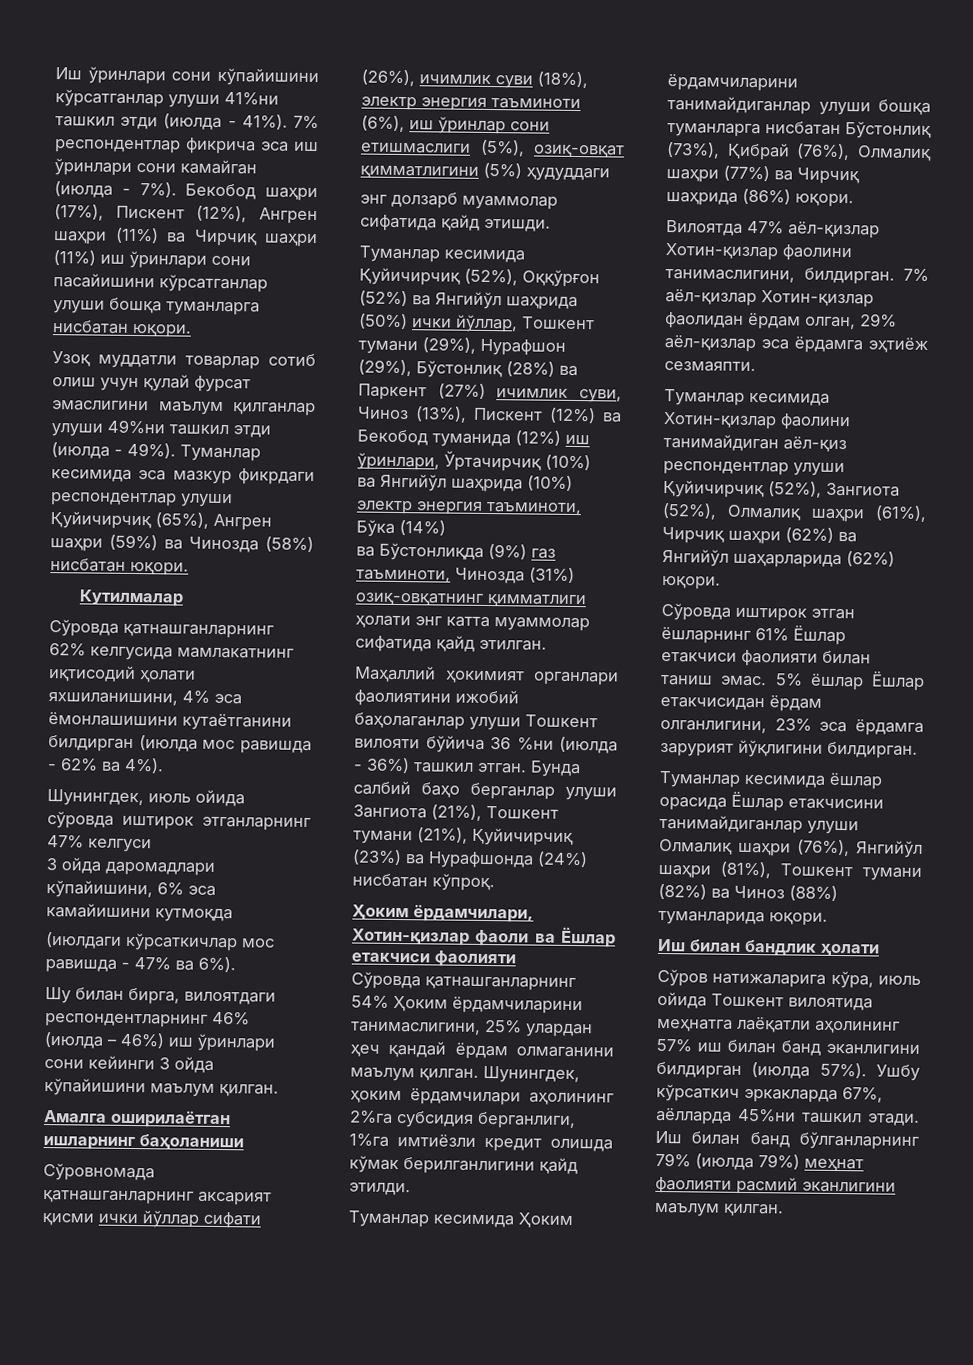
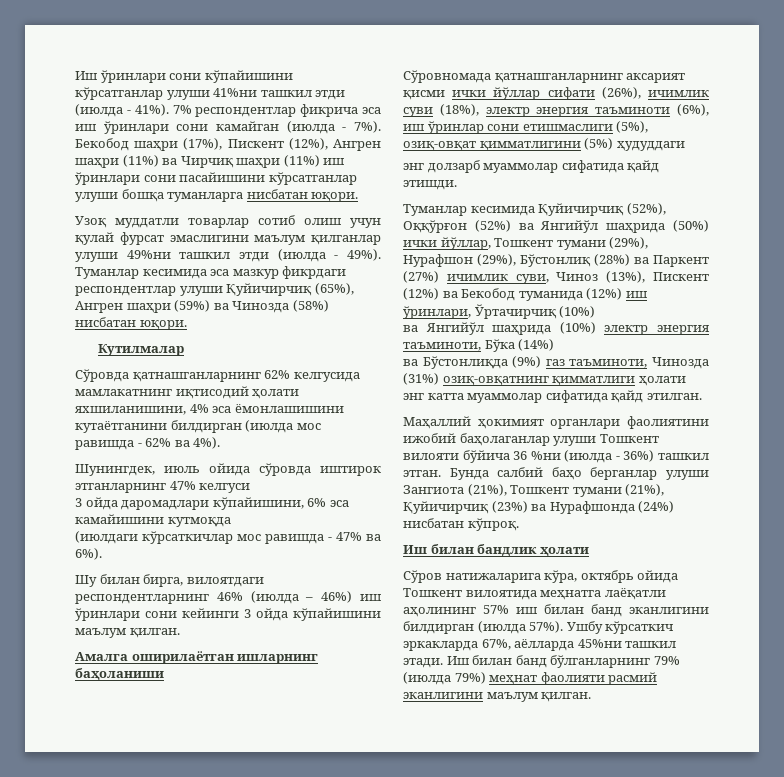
- Ҳоким ёрдамчилари, Хотин-қизлар фаоли ва Ёшлар етакчиси фаолияти
- Сўровда қатнашганларнинг 54% Ҳоким ёрдамчиларини танимаслигини, 25% улардан ҳеч қандай ёрдам олмаганини маълум қилган. Шунингдек, ҳоким ёрдамчилари аҳолининг 2%га субсидия берганлиги, 1%га имтиёзли кредит олишда кўмак берилганлигини қайд этилди.
- Туманлар кесимида Ҳоким ёрдамчиларини танимайдиганлар улуши бошқа туманларга нисбатан Бўстонлиқ (73%), Қибрай (76%), Олмалиқ шаҳри (77%) ва Чирчиқ шаҳрида (86%) юқори.
- Вилоятда 47% аёл-қизлар Хотин-қизлар фаолини танимаслигини, билдирган. 7% аёл-қизлар Хотин-қизлар фаолидан ёрдам олган, 29% аёл-қизлар эса ёрдамга эҳтиёж сезмаяпти.
- Туманлар кесимида Хотин-қизлар фаолини танимайдиган аёл-қиз респондентлар улуши Қуйичирчиқ (52%), Зангиота (52%), Олмалиқ шаҳри (61%), Чирчиқ шаҳри (62%) ва Янгийўл шаҳарларида (62%) юқори.
- Сўровда иштирок этган ёшларнинг 61% Ёшлар етакчиси фаолияти билан таниш эмас. 5% ёшлар Ёшлар етакчисидан ёрдам олганлигини, 23% эса ёрдамга зарурият йўқлигини билдирган.
- Туманлар кесимида ёшлар орасида Ёшлар етакчисини танимайдиганлар улуши Олмалиқ шаҳри (76%), Янгийўл шаҳри (81%), Тошкент тумани (82%) ва Чиноз (88%) туманларида юқори.
- Сўров натижаларига кўра, июль ойида Тошкент вилоятида меҳнатга лаёқатли аҳолининг 57% иш билан банд эканлигини билдирган (июлда 57%).
+ Сўров натижаларига кўра, октябрь ойида Тошкент вилоятида меҳнатга лаёқатли аҳолининг 57% иш билан банд эканлигини билдирган (июлда 57%).

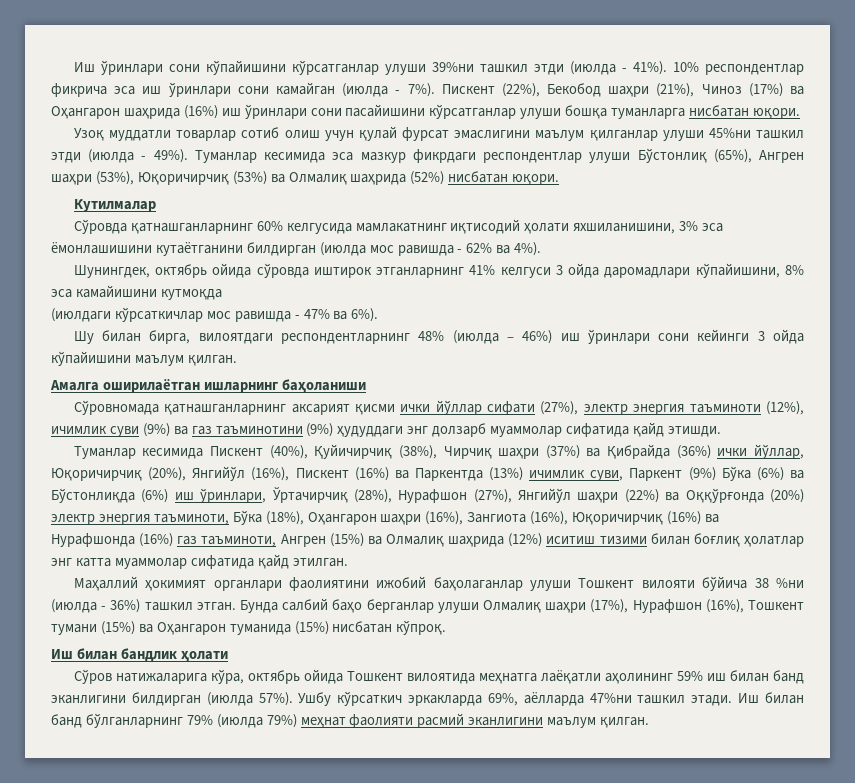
- Иш ўринлари сони кўпайишини кўрсатганлар улуши 41%ни ташкил этди (июлда - 41%).
+ Иш ўринлари сони кўпайишини кўрсатганлар улуши 39%ни ташкил этди (июлда - 41%).
- 7% респондентлар фикрича эса иш ўринлари сони камайган (июлда - 7%).
+ 10% респондентлар фикрича эса иш ўринлари сони камайган (июлда - 7%).
- Бекобод шаҳри (17%), Пискент (12%), Ангрен шаҳри (11%) ва Чирчиқ шаҳри (11%) иш ўринлари сони пасайишини кўрсатганлар улуши бошқа туманларга нисбатан юқори.
+ Пискент (22%), Бекобод шаҳри (21%), Чиноз (17%) ва Оҳангарон шаҳрида (16%) иш ўринлари сони пасайишини кўрсатганлар улуши бошқа туманларга нисбатан юқори.
- Узоқ муддатли товарлар сотиб олиш учун қулай фурсат эмаслигини маълум қилганлар улуши 49%ни ташкил этди (июлда - 49%).
+ Узоқ муддатли товарлар сотиб олиш учун қулай фурсат эмаслигини маълум қилганлар улуши 45%ни ташкил этди (июлда - 49%).
- Туманлар кесимида эса мазкур фикрдаги респондентлар улуши Қуйичирчиқ (65%), Ангрен шаҳри (59%) ва Чинозда (58%) нисбатан юқори.
+ Туманлар кесимида эса мазкур фикрдаги респондентлар улуши Бўстонлиқ (65%), Ангрен шаҳри (53%), Юқоричирчиқ (53%) ва Олмалиқ шаҳрида (52%) нисбатан юқори.
- Сўровда қатнашганларнинг 62% келгусида мамлакатнинг иқтисодий ҳолати яхшиланишини, 4% эса ёмонлашишини кутаётганини билдирган (июлда мос равишда - 62% ва 4%).
+ Сўровда қатнашганларнинг 60% келгусида мамлакатнинг иқтисодий ҳолати яхшиланишини, 3% эса ёмонлашишини кутаётганини билдирган (июлда мос равишда - 62% ва 4%).
- Шунингдек, июль ойида сўровда иштирок этганларнинг 47% келгуси
- 3 ойда даромадлари кўпайишини, 6% эса камайишини кутмоқда
+ Шунингдек, октябрь ойида сўровда иштирок этганларнинг 41% келгуси 3 ойда даромадлари кўпайишини, 8% эса камайишини кутмоқда
- Шу билан бирга, вилоятдаги респондентларнинг 46% (июлда – 46%) иш ўринлари сони кейинги 3 ойда кўпайишини маълум қилган.
+ Шу билан бирга, вилоятдаги респондентларнинг 48% (июлда – 46%) иш ўринлари сони кейинги 3 ойда кўпайишини маълум қилган.
- Сўровномада қатнашганларнинг аксарият қисми ички йўллар сифати (26%), ичимлик суви (18%), электр энергия таъминоти (6%), иш ўринлар сони етишмаслиги (5%), озиқ-овқат қимматлигини (5%) ҳудуддаги
- энг долзарб муаммолар сифатида қайд этишди.
+ Сўровномада қатнашганларнинг аксарият қисми ички йўллар сифати (27%), электр энергия таъминоти (12%), ичимлик суви (9%) ва газ таъминотини (9%) ҳудуддаги энг долзарб муаммолар сифатида қайд этишди.
- Туманлар кесимида Қуйичирчиқ (52%), Оққўрғон (52%) ва Янгийўл шаҳрида (50%) ички йўллар, Тошкент тумани (29%), Нурафшон (29%), Бўстонлиқ (28%) ва Паркент (27%) ичимлик суви, Чиноз (13%), Пискент (12%) ва Бекобод туманида (12%) иш ўринлари, Ўртачирчиқ (10%)
- ва Янгийўл шаҳрида (10%) электр энергия таъминоти, Бўка (14%)
- ва Бўстонлиқда (9%) газ таъминоти, Чинозда (31%) озиқ-овқатнинг қимматлиги ҳолати энг катта муаммолар сифатида қайд этилган.
+ Туманлар кесимида Пискент (40%), Қуйичирчиқ (38%), Чирчиқ шаҳри (37%) ва Қибрайда (36%) ички йўллар, Юқоричирчиқ (20%), Янгийўл (16%), Пискент (16%) ва Паркентда (13%) ичимлик суви, Паркент (9%) Бўка (6%) ва Бўстонлиқда (6%) иш ўринлари, Ўртачирчиқ (28%), Нурафшон (27%), Янгийўл шаҳри (22%) ва Оққўрғонда (20%) электр энергия таъминоти, Бўка (18%), Оҳангарон шаҳри (16%), Зангиота (16%), Юқоричирчиқ (16%) ва Нурафшонда (16%) газ таъминоти, Ангрен (15%) ва Олмалиқ шаҳрида (12%) иситиш тизими билан боғлиқ ҳолатлар энг катта муаммолар сифатида қайд этилган.
- Маҳаллий ҳокимият органлари фаолиятини ижобий баҳолаганлар улуши Тошкент вилояти бўйича 36 %ни (июлда - 36%) ташкил этган.
+ Маҳаллий ҳокимият органлари фаолиятини ижобий баҳолаганлар улуши Тошкент вилояти бўйича 38 %ни (июлда - 36%) ташкил этган.
- Бунда салбий баҳо берганлар улуши Зангиота (21%), Тошкент тумани (21%), Қуйичирчиқ (23%) ва Нурафшонда (24%) нисбатан кўпроқ.
+ Бунда салбий баҳо берганлар улуши Олмалиқ шаҳри (17%), Нурафшон (16%), Тошкент тумани (15%) ва Оҳангарон туманида (15%) нисбатан кўпроқ.
- Сўров натижаларига кўра, октябрь ойида Тошкент вилоятида меҳнатга лаёқатли аҳолининг 57% иш билан банд эканлигини билдирган (июлда 57%).
+ Сўров натижаларига кўра, октябрь ойида Тошкент вилоятида меҳнатга лаёқатли аҳолининг 59% иш билан банд эканлигини билдирган (июлда 57%).
- Ушбу кўрсаткич эркакларда 67%, аёлларда 45%ни ташкил этади.
+ Ушбу кўрсаткич эркакларда 69%, аёлларда 47%ни ташкил этади.

